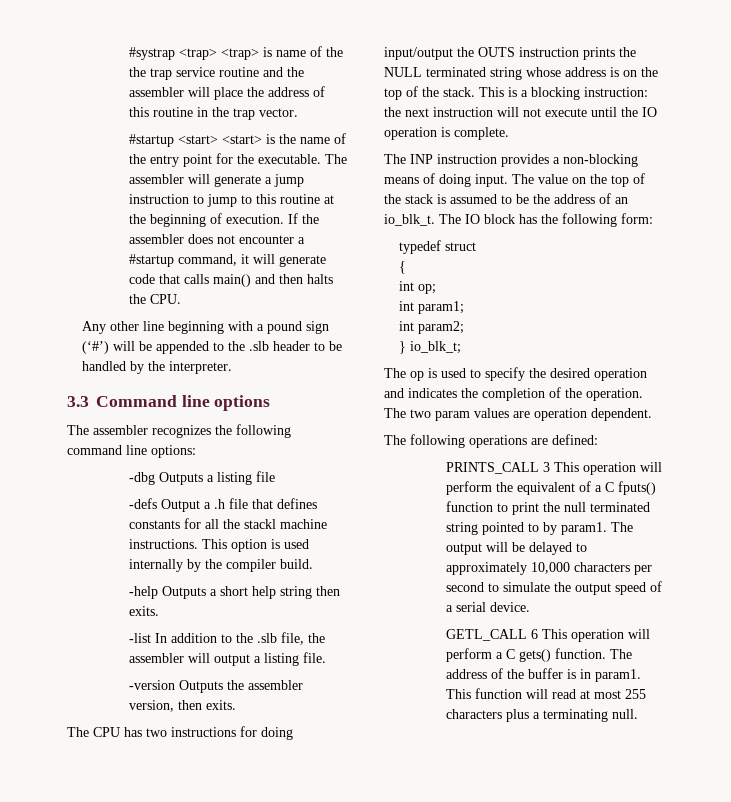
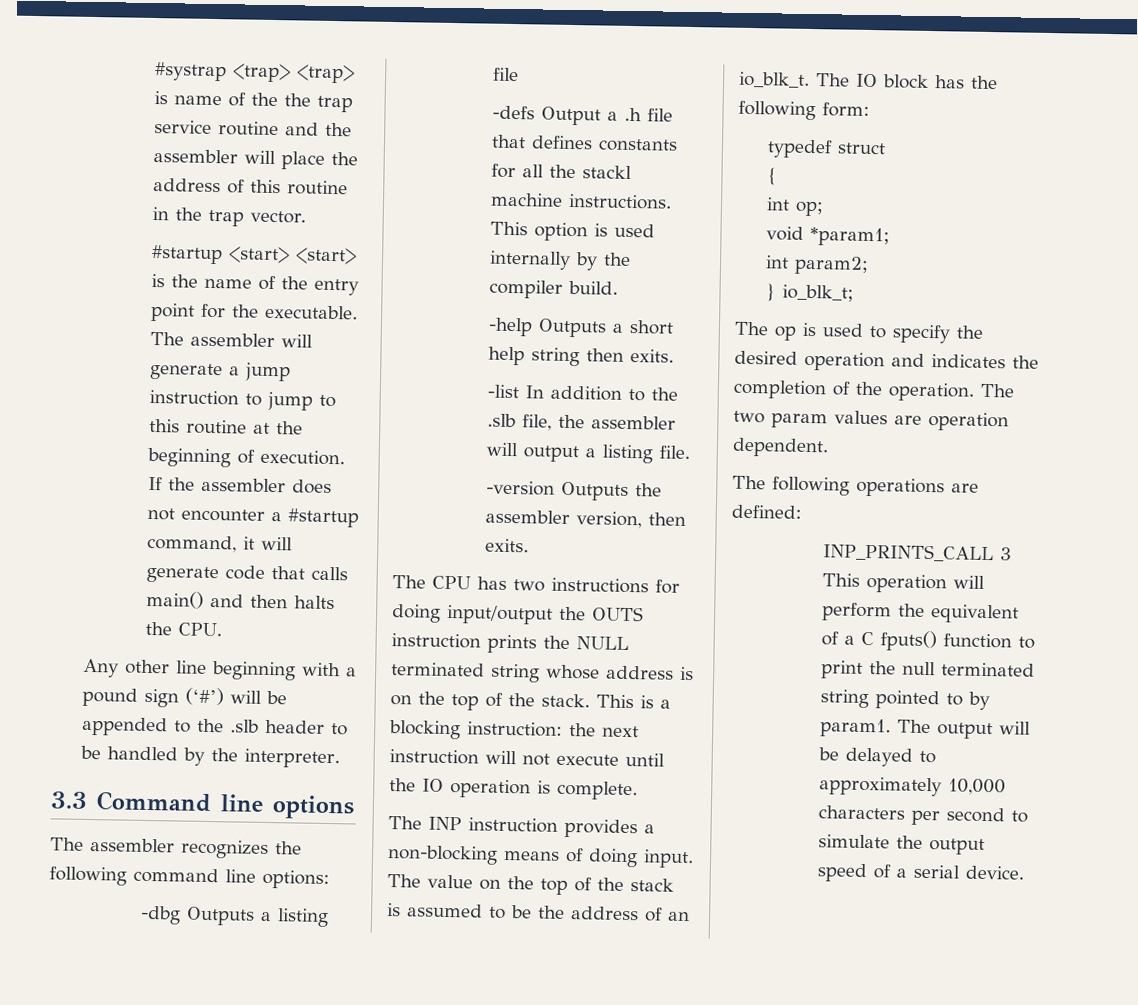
- int param1;
+ void *param1;
- PRINTS_CALL 3 This operation will perform the equivalent of a C fputs() function to print the null terminated string pointed to by param1.
+ INP_PRINTS_CALL 3 This operation will perform the equivalent of a C fputs() function to print the null terminated string pointed to by param1.
- GETL_CALL 6 This operation will perform a C gets() function. The address of the buffer is in param1. This function will read at most 255 characters plus a terminating null.

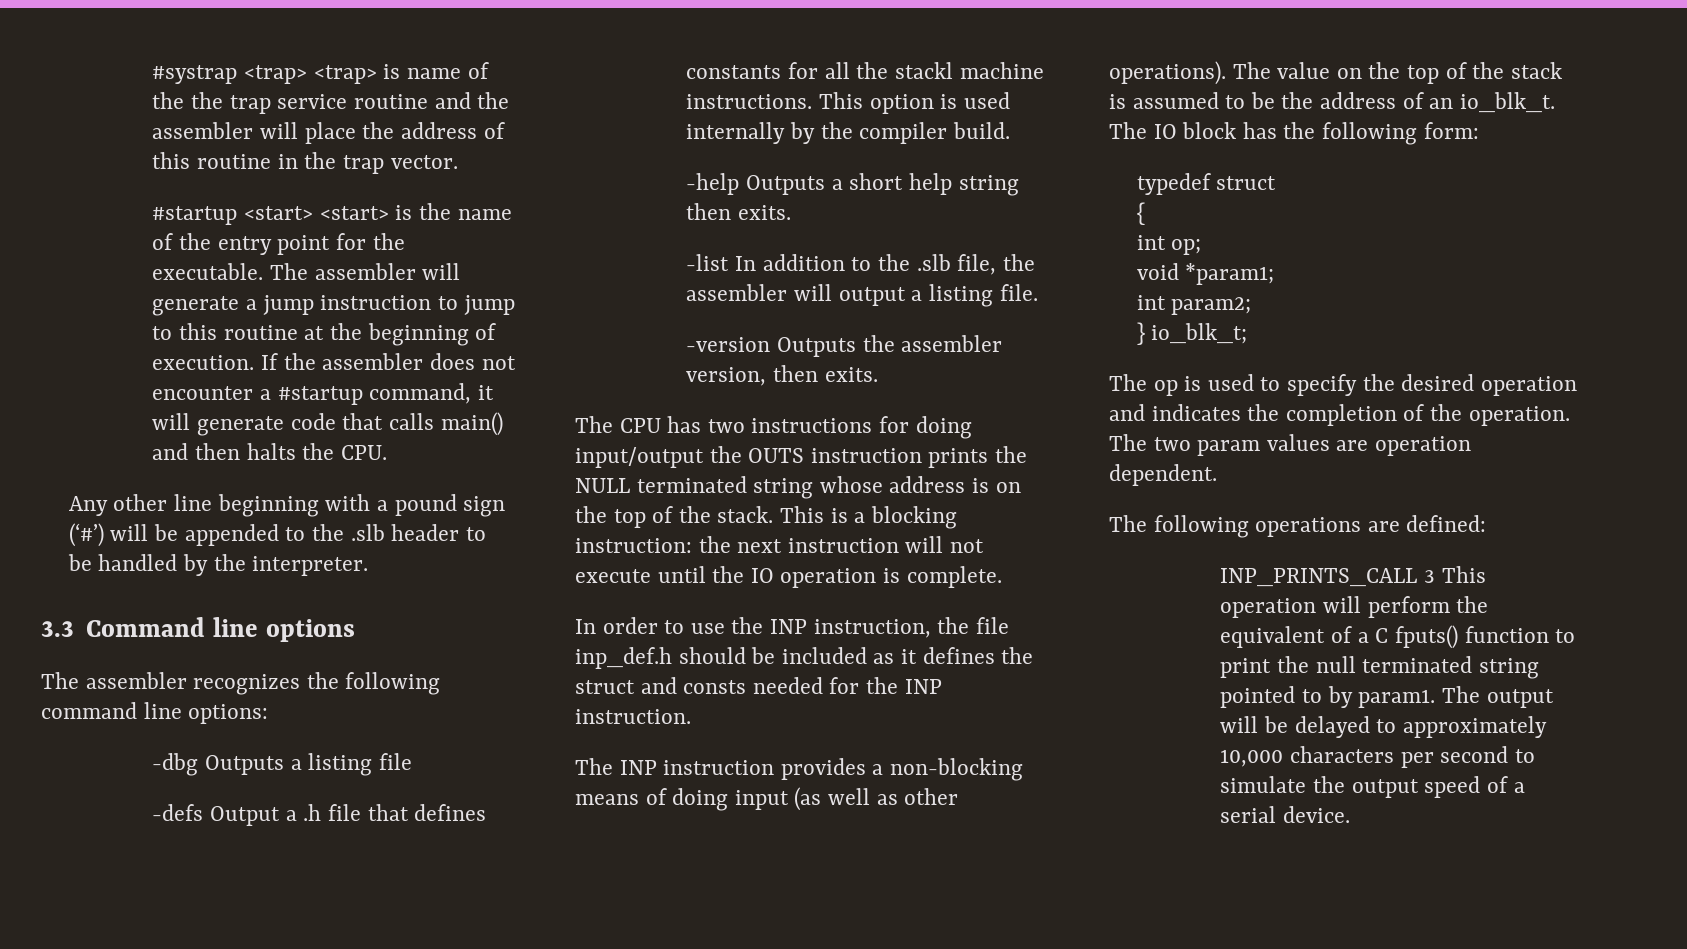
+ In order to use the INP instruction, the file inp_def.h should be included as it defines the struct and consts needed for the INP instruction.
- The INP instruction provides a non-blocking means of doing input.
+ The INP instruction provides a non-blocking means of doing input (as well as other operations).

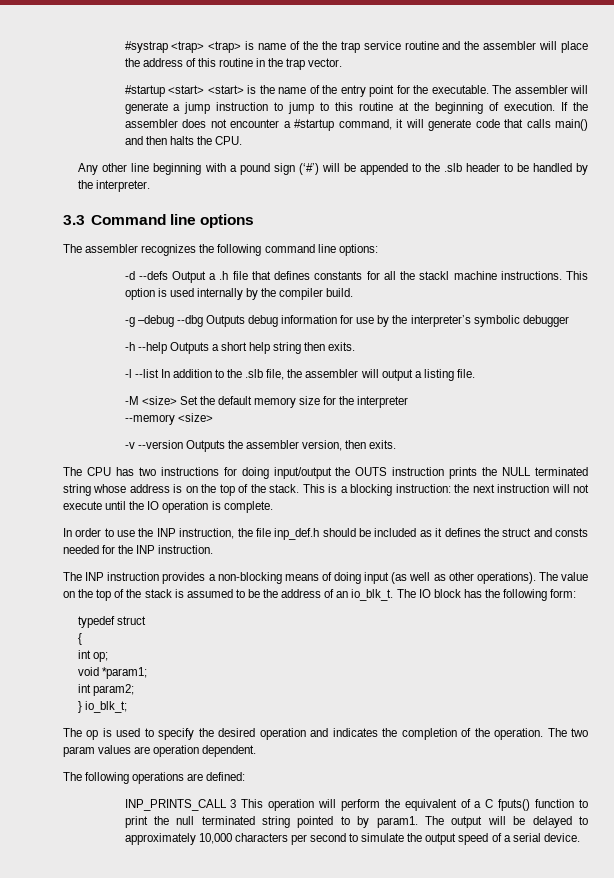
- -dbg Outputs a listing file
- -defs Output a .h file that defines constants for all the stackl machine instructions.
+ -d --defs Output a .h file that defines constants for all the stackl machine instructions.
- -help Outputs a short help string then exits.
+ -g –debug --dbg Outputs debug information for use by the interpreter’s symbolic debugger
+ -h --help Outputs a short help string then exits.
- -list In addition to the .slb file, the assembler will output a listing file.
+ -l --list In addition to the .slb file, the assembler will output a listing file.
- -version Outputs the assembler version, then exits.
+ -M <size> Set the default memory size for the interpreter
+ --memory <size>
+ -v --version Outputs the assembler version, then exits.

